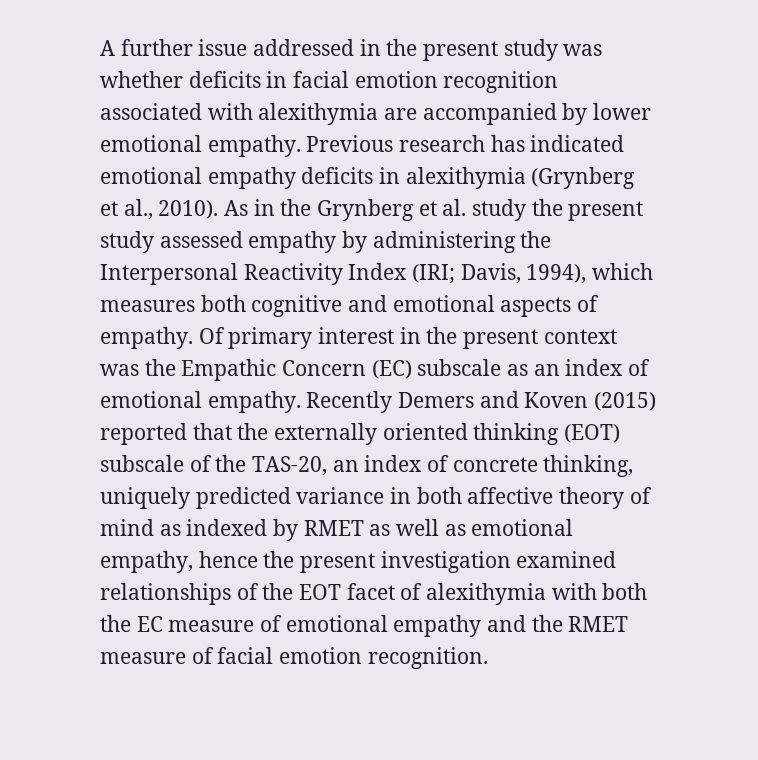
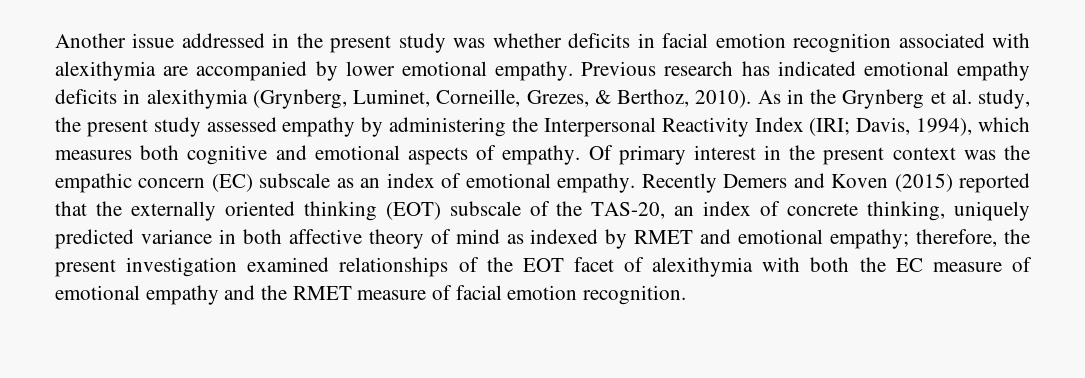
- A further issue addressed in the present study was whether deficits in facial emotion recognition associated with alexithymia are accompanied by lower emotional empathy.
+ Another issue addressed in the present study was whether deficits in facial emotion recognition associated with alexithymia are accompanied by lower emotional empathy.
- Previous research has indicated emotional empathy deficits in alexithymia (Grynberg et al., 2010).
+ Previous research has indicated emotional empathy deficits in alexithymia (Grynberg, Luminet, Corneille, Grezes, & Berthoz, 2010).
- As in the Grynberg et al. study the present study assessed empathy by administering the Interpersonal Reactivity Index (IRI; Davis, 1994), which measures both cognitive and emotional aspects of empathy.
+ As in the Grynberg et al. study, the present study assessed empathy by administering the Interpersonal Reactivity Index (IRI; Davis, 1994), which measures both cognitive and emotional aspects of empathy.
- Of primary interest in the present context was the Empathic Concern (EC) subscale as an index of emotional empathy.
+ Of primary interest in the present context was the empathic concern (EC) subscale as an index of emotional empathy.
- Recently Demers and Koven (2015) reported that the externally oriented thinking (EOT) subscale of the TAS-20, an index of concrete thinking, uniquely predicted variance in both affective theory of mind as indexed by RMET as well as emotional empathy, hence the present investigation examined relationships of the EOT facet of alexithymia with both the EC measure of emotional empathy and the RMET measure of facial emotion recognition.
+ Recently Demers and Koven (2015) reported that the externally oriented thinking (EOT) subscale of the TAS-20, an index of concrete thinking, uniquely predicted variance in both affective theory of mind as indexed by RMET and emotional empathy; therefore, the present investigation examined relationships of the EOT facet of alexithymia with both the EC measure of emotional empathy and the RMET measure of facial emotion recognition.

